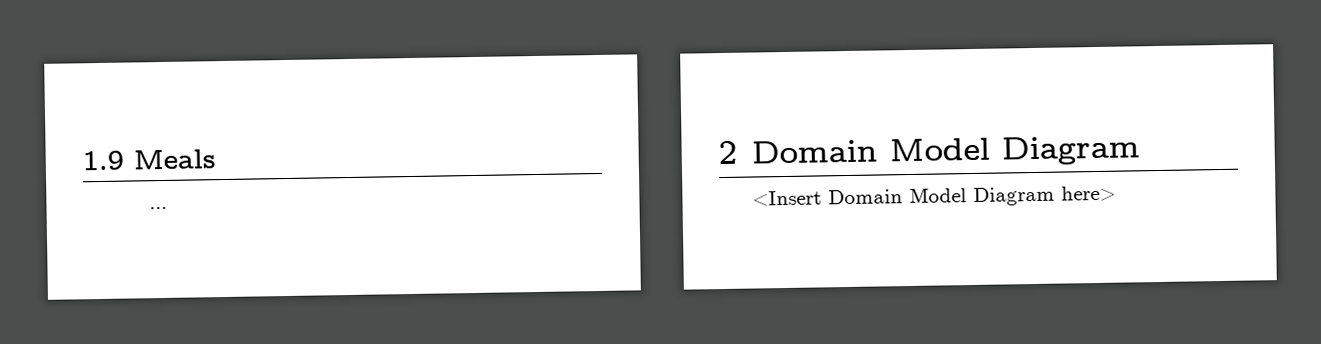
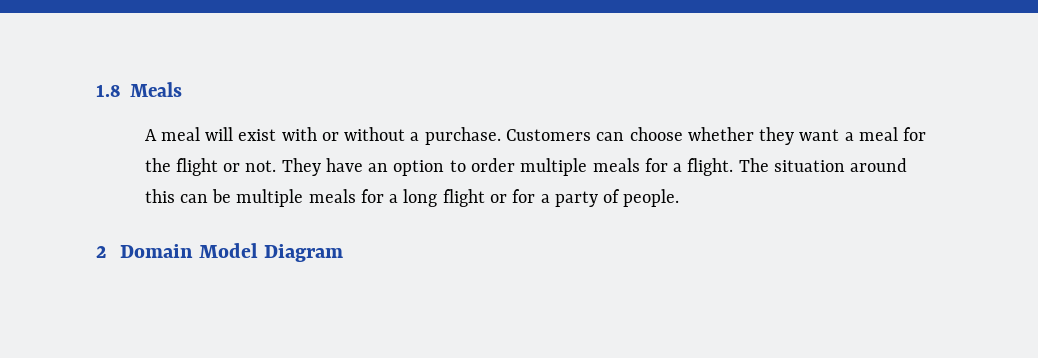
- 1.9 Meals
+ 1.8 Meals
- …
+ A meal will exist with or without a purchase. Customers can choose whether they want a meal for the flight or not. They have an option to order multiple meals for a flight. The situation around this can be multiple meals for a long flight or for a party of people.
- <Insert Domain Model Diagram here>

